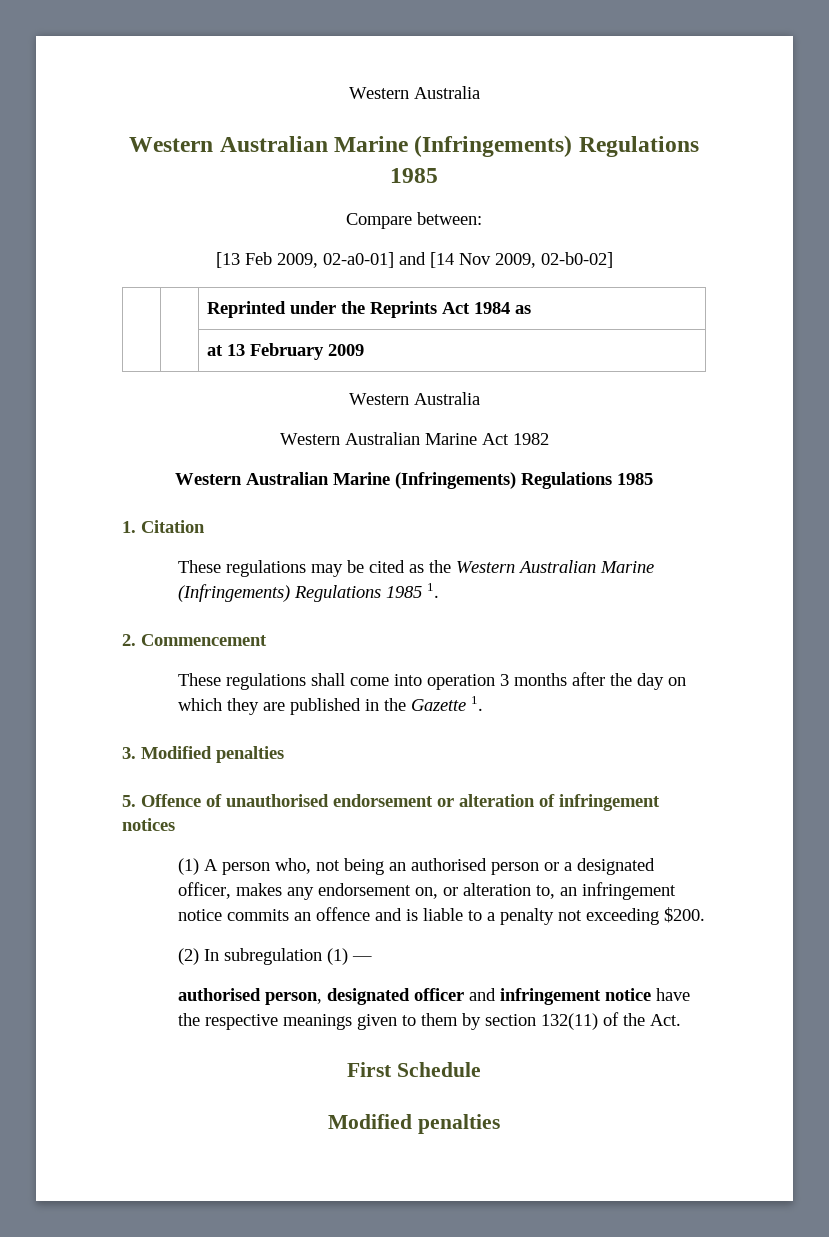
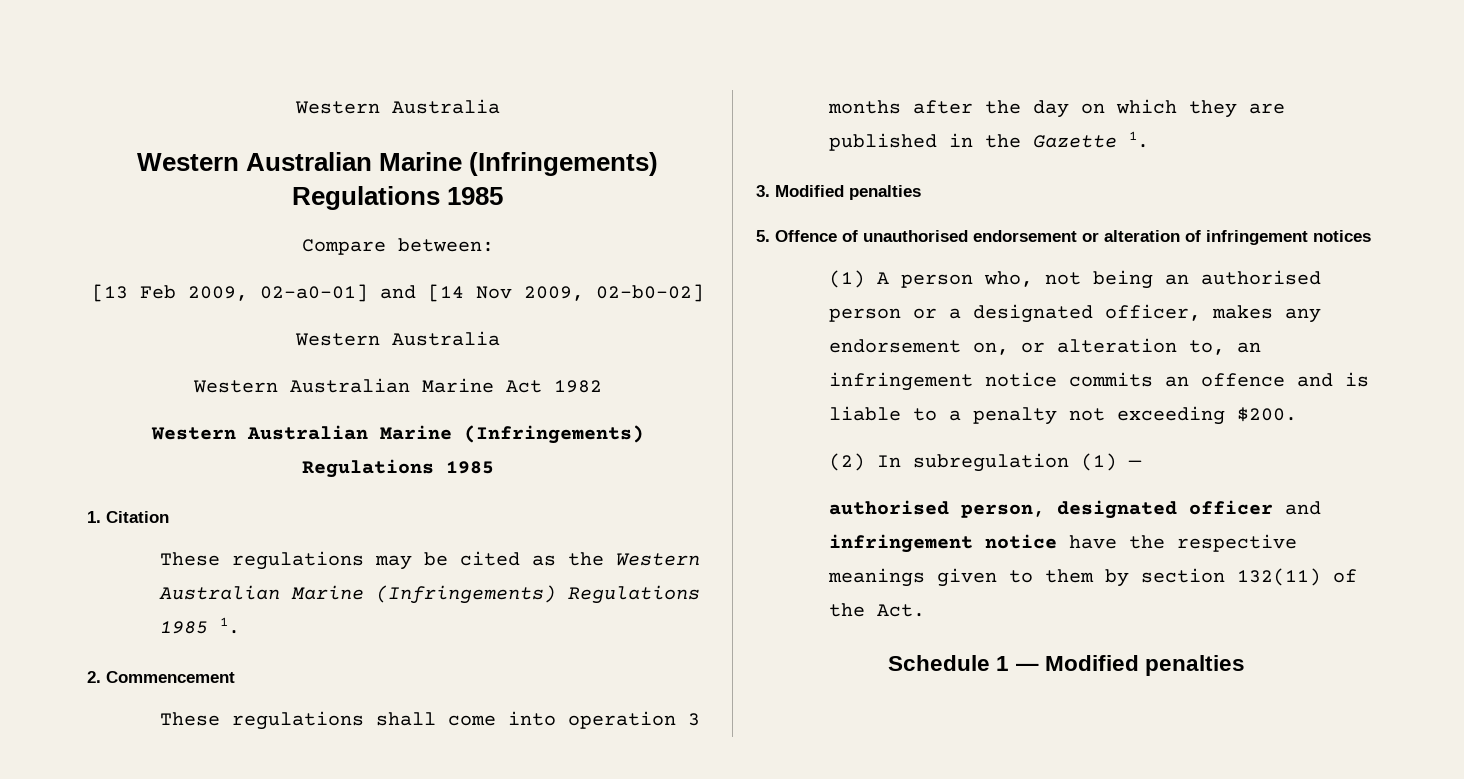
- | | Reprinted under the Reprints Act 1984 as
- | | at 13 February 2009
- First Schedule
- Modified penalties
+ Schedule 1 — Modified penalties

